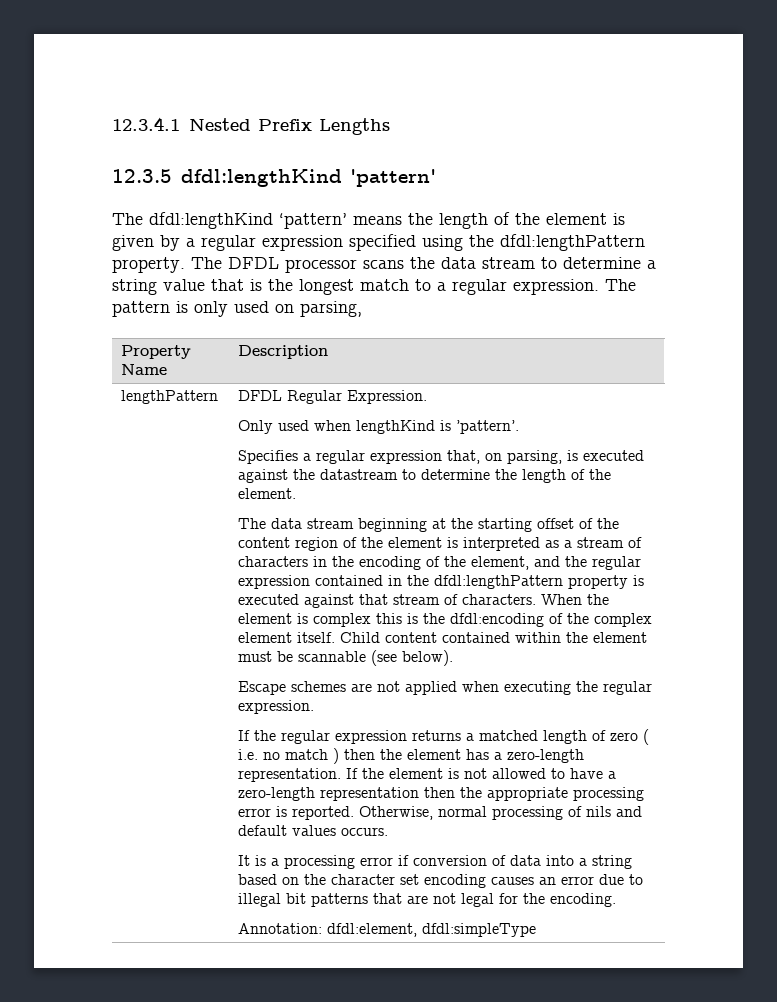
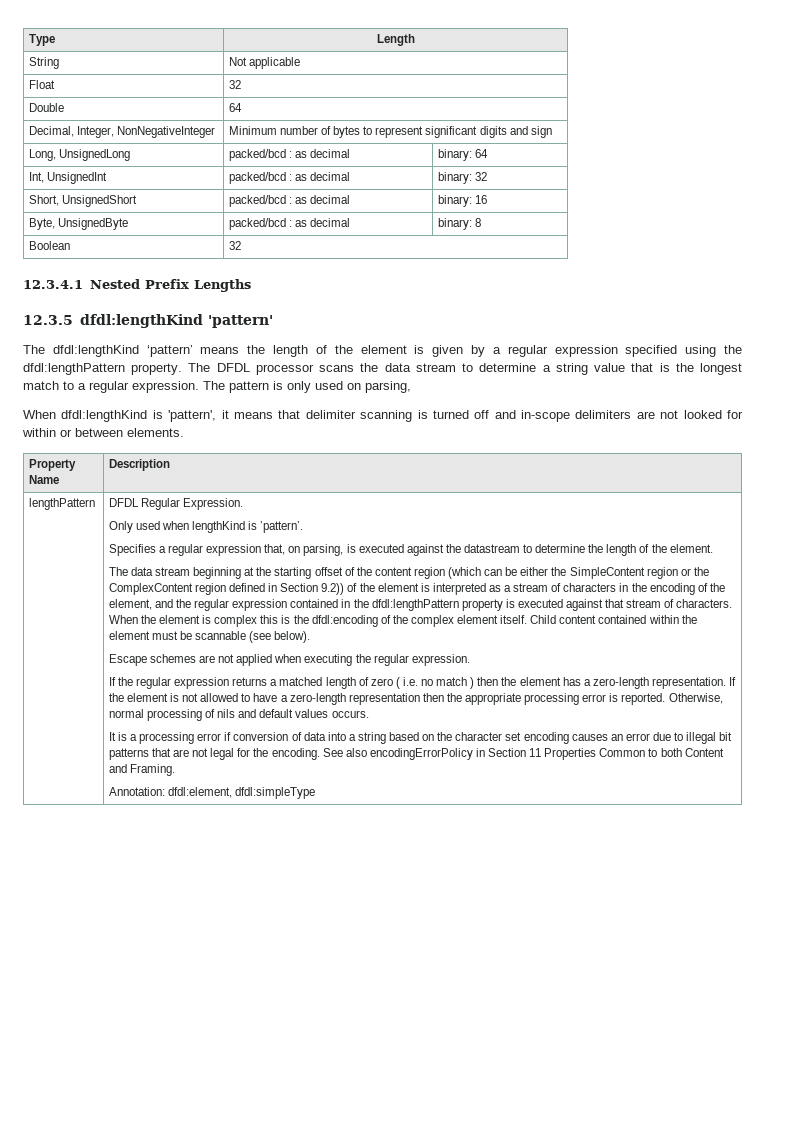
+ Type | Length
+ String | Not applicable
+ Float | 32
+ Double | 64
+ Decimal, Integer, NonNegativeInteger | Minimum number of bytes to represent significant digits and sign
+ Long, UnsignedLong | packed/bcd : as decimal | binary: 64
+ Int, UnsignedInt | packed/bcd : as decimal | binary: 32
+ Short, UnsignedShort | packed/bcd : as decimal | binary: 16
+ Byte, UnsignedByte | packed/bcd : as decimal | binary: 8
+ Boolean | 32
+ When dfdl:lengthKind is 'pattern', it means that delimiter scanning is turned off and in-scope delimiters are not looked for within or between elements.
- The data stream beginning at the starting offset of the content region of the element is interpreted as a stream of characters in the encoding of the element, and the regular expression contained in the dfdl:lengthPattern property is executed against that stream of characters.
+ The data stream beginning at the starting offset of the content region (which can be either the SimpleContent region or the ComplexContent region defined in Section 9.2)) of the element is interpreted as a stream of characters in the encoding of the element, and the regular expression contained in the dfdl:lengthPattern property is executed against that stream of characters.
+ See also encodingErrorPolicy in Section 11 Properties Common to both Content and Framing.

